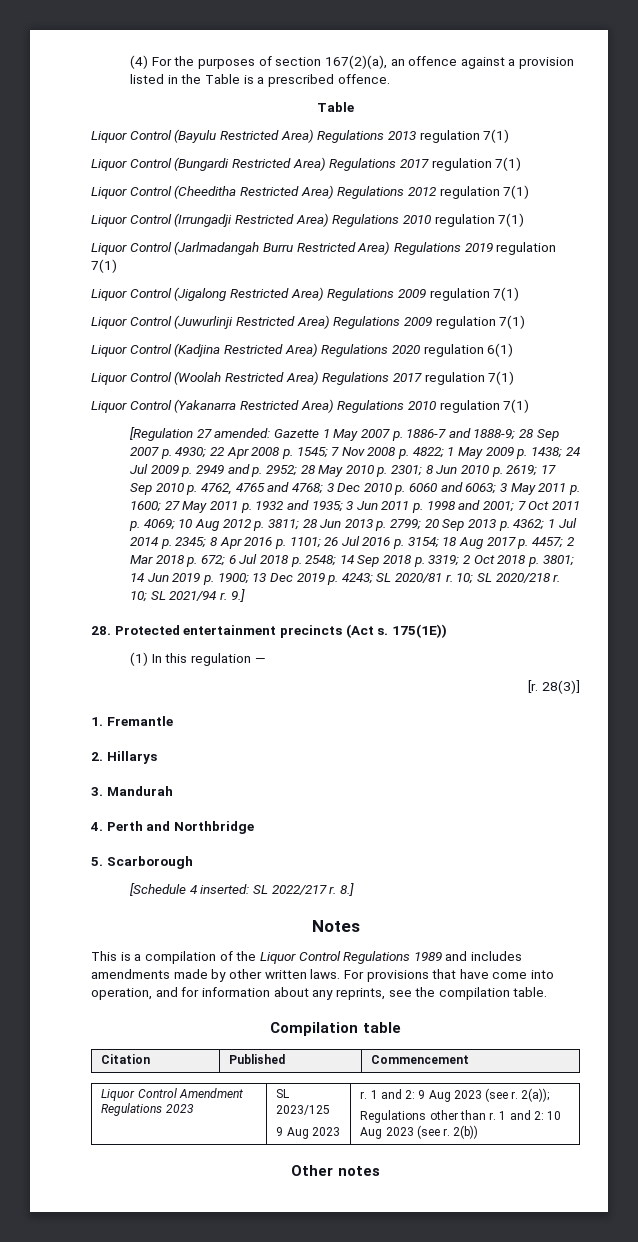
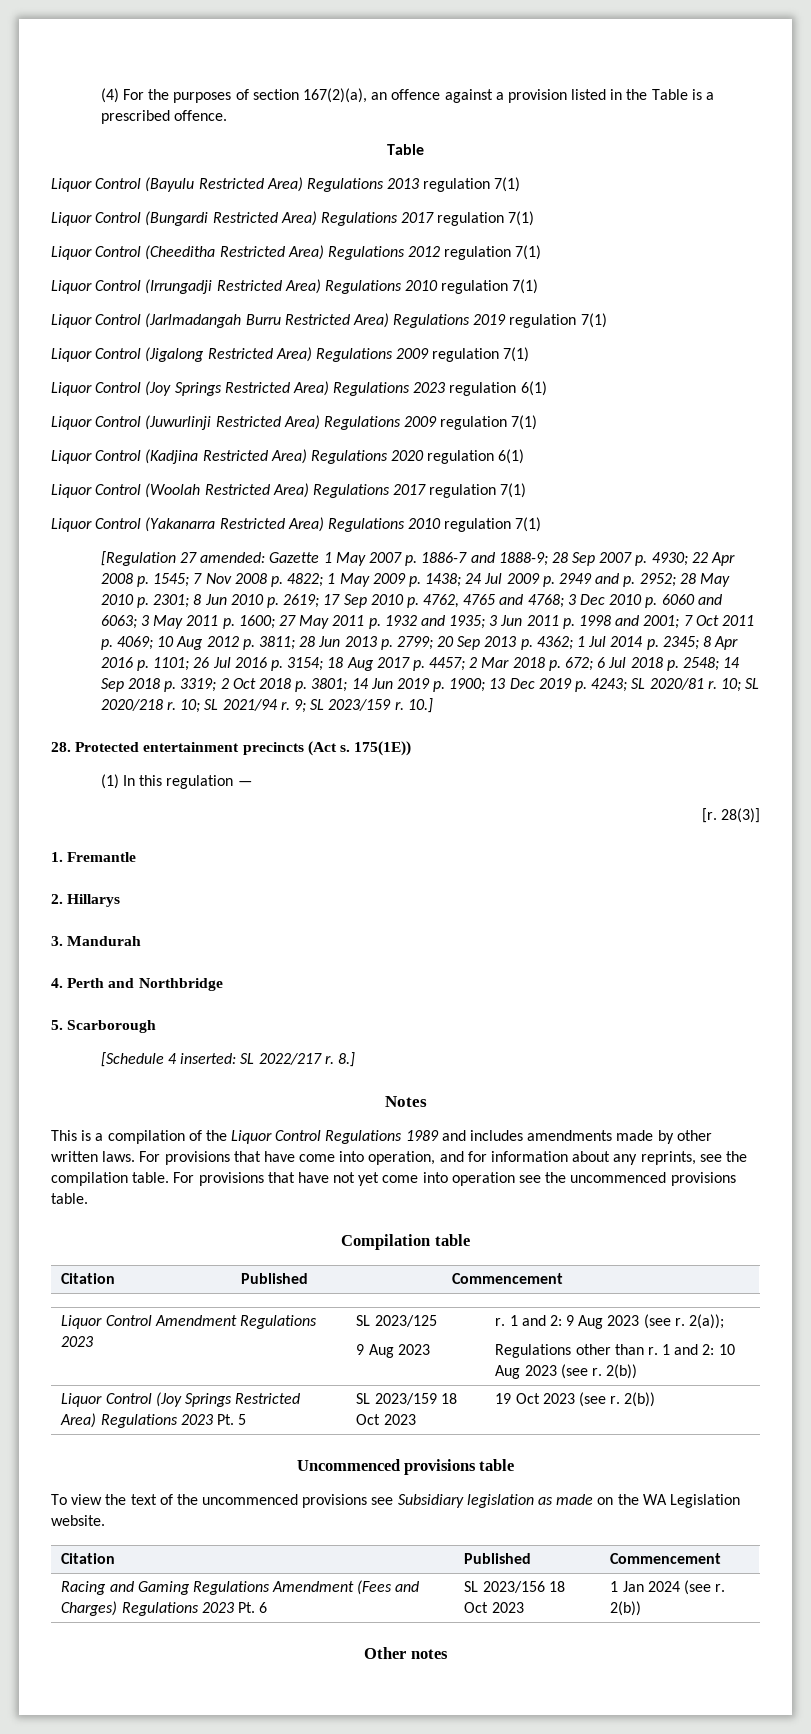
+ Liquor Control (Joy Springs Restricted Area) Regulations 2023 regulation 6(1)
- 9.]
+ 9; SL 2023/159 r. 10.]
+ For provisions that have not yet come into operation see the uncommenced provisions table.
+ Liquor Control (Joy Springs Restricted Area) Regulations 2023 Pt. 5 | SL 2023/159 18 Oct 2023 | 19 Oct 2023 (see r. 2(b))
+ Uncommenced provisions table
+ To view the text of the uncommenced provisions see Subsidiary legislation as made on the WA Legislation website.
+ Citation | Published | Commencement
+ Racing and Gaming Regulations Amendment (Fees and Charges) Regulations 2023 Pt. 6 | SL 2023/156 18 Oct 2023 | 1 Jan 2024 (see r. 2(b))

